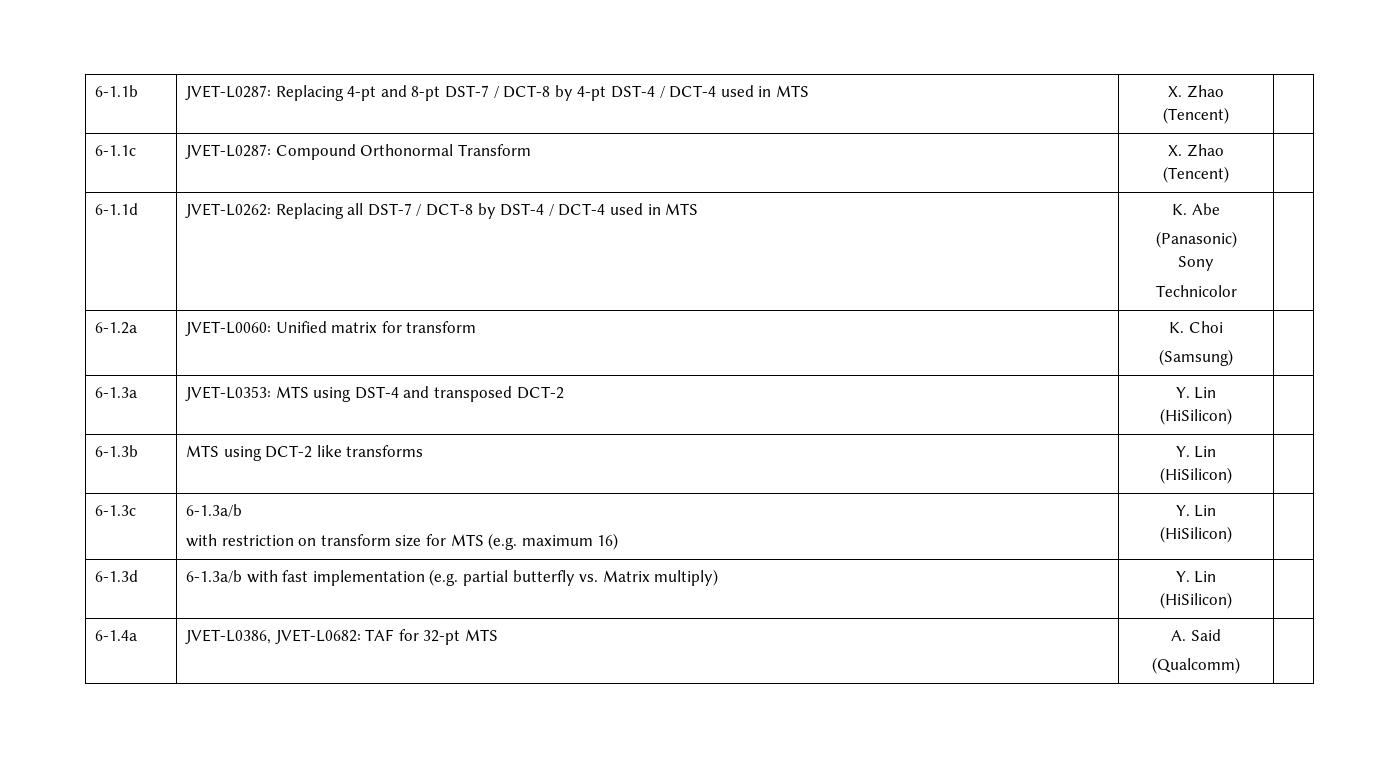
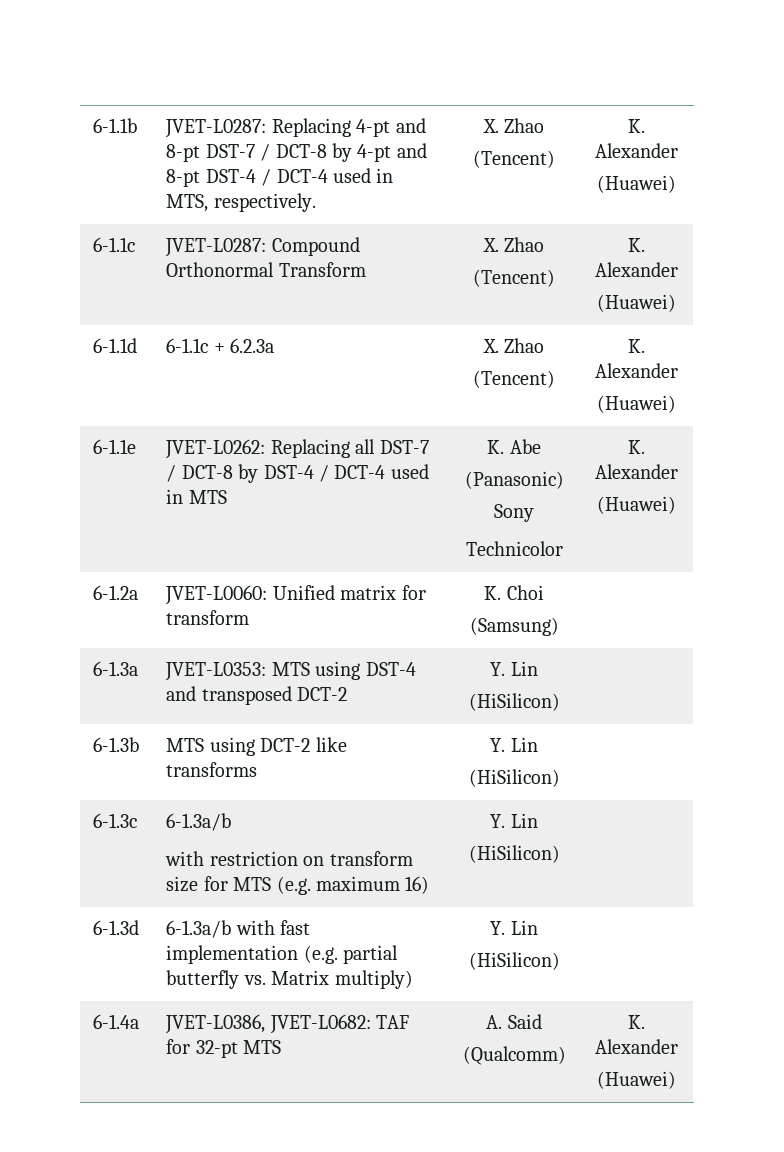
- 6-1.1b | JVET-L0287: Replacing 4-pt and 8-pt DST-7 / DCT-8 by 4-pt DST-4 / DCT-4 used in MTS | X. Zhao
- (Tencent) |
+ 6-1.1b | JVET-L0287: Replacing 4-pt and 8-pt DST-7 / DCT-8 by 4-pt and 8-pt DST-4 / DCT-4 used in MTS, respectively. | X. Zhao
+ (Tencent) | K. Alexander
+ (Huawei)
  6-1.1c | JVET-L0287: Compound Orthonormal Transform | X. Zhao
- (Tencent) |
- 6-1.1d | JVET-L0262: Replacing all DST-7 / DCT-8 by DST-4 / DCT-4 used in MTS | K. Abe
+ (Tencent) | K. Alexander
+ (Huawei)
+ 6-1.1d | 6-1.1c + 6.2.3a | X. Zhao
+ (Tencent) | K. Alexander
+ (Huawei)
+ 6-1.1e | JVET-L0262: Replacing all DST-7 / DCT-8 by DST-4 / DCT-4 used in MTS | K. Abe
  (Panasonic)
  Sony
- Technicolor |
+ Technicolor | K. Alexander
+ (Huawei)
  6-1.4a | JVET-L0386, JVET-L0682: TAF for 32-pt MTS | A. Said
- (Qualcomm) |
+ (Qualcomm) | K. Alexander
+ (Huawei)

